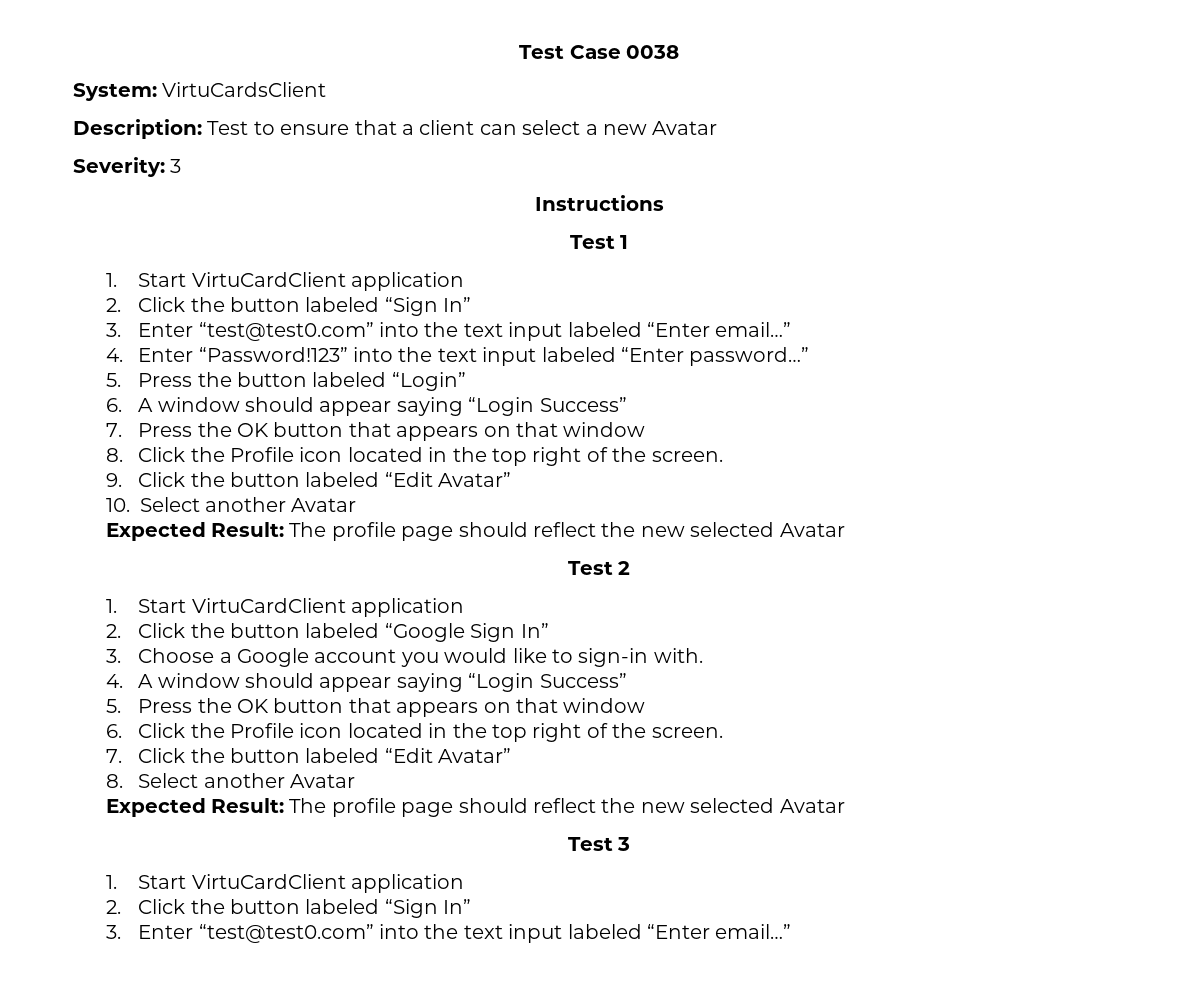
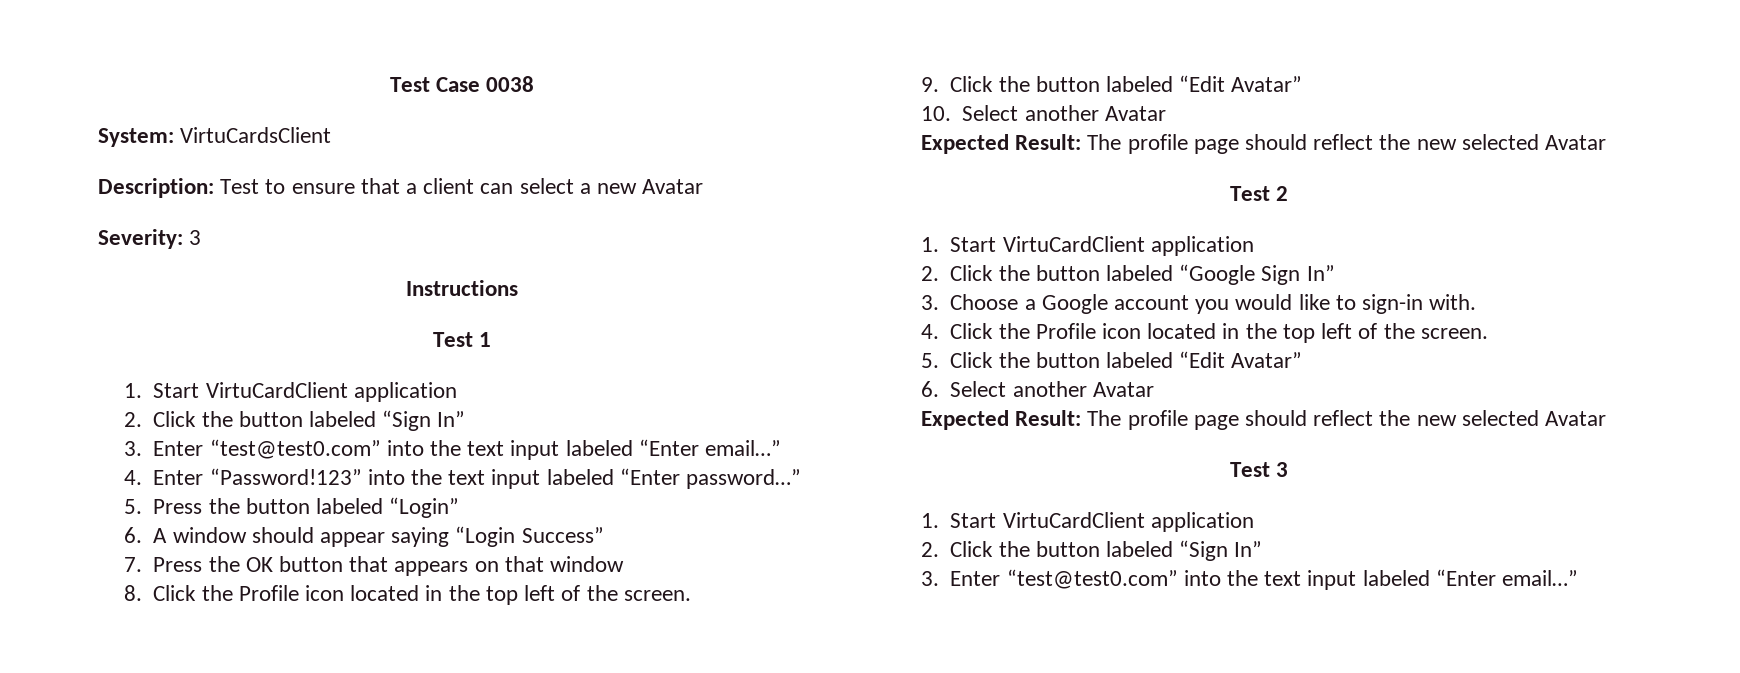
- 8. Click the Profile icon located in the top right of the screen.
+ 8. Click the Profile icon located in the top left of the screen.
- 4. A window should appear saying “Login Success”
- 5. Press the OK button that appears on that window
- 6. Click the Profile icon located in the top right of the screen.
- 7. Click the button labeled “Edit Avatar”
- 8. Select another Avatar
+ 4. Click the Profile icon located in the top left of the screen.
+ 5. Click the button labeled “Edit Avatar”
+ 6. Select another Avatar

